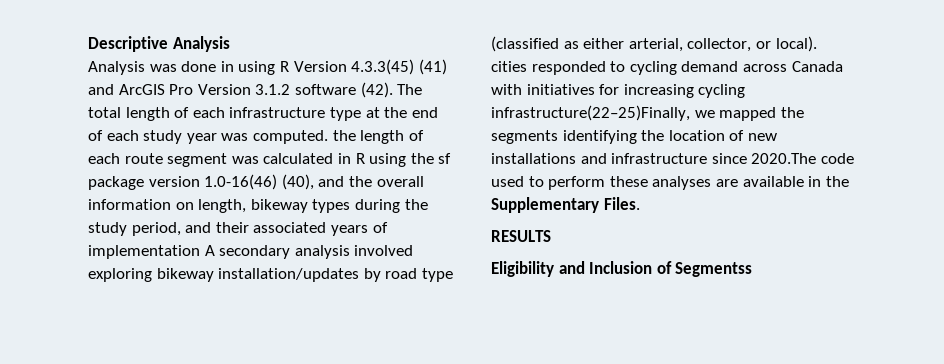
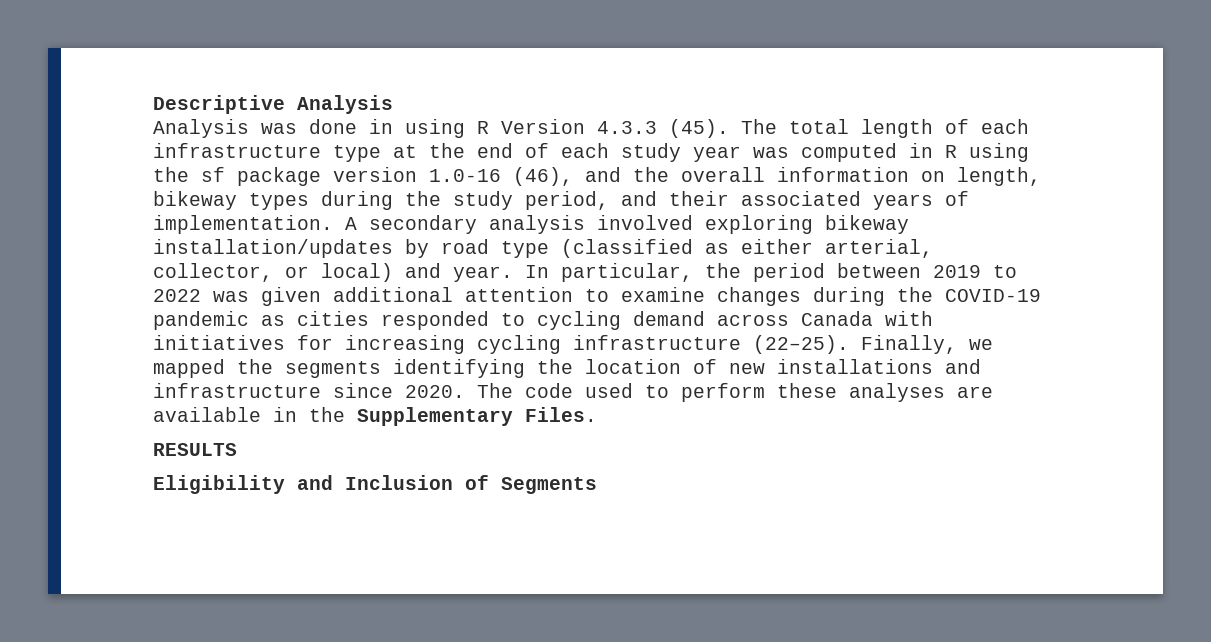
- Analysis was done in using R Version 4.3.3(45) (41) and ArcGIS Pro Version 3.1.2 software (42).
+ Analysis was done in using R Version 4.3.3 (45).
- The total length of each infrastructure type at the end of each study year was computed. the length of each route segment was calculated in R using the sf package version 1.0-16(46) (40), and the overall information on length, bikeway types during the study period, and their associated years of implementation A secondary analysis involved exploring bikeway installation/updates by road type (classified as either arterial, collector, or local). cities responded to cycling demand across Canada with initiatives for increasing cycling infrastructure(22–25)Finally, we mapped the segments identifying the location of new installations and infrastructure since 2020.The code used to perform these analyses are available in the Supplementary Files.
+ The total length of each infrastructure type at the end of each study year was computed in R using the sf package version 1.0-16 (46), and the overall information on length, bikeway types during the study period, and their associated years of implementation. A secondary analysis involved exploring bikeway installation/updates by road type (classified as either arterial, collector, or local) and year. In particular, the period between 2019 to 2022 was given additional attention to examine changes during the COVID-19 pandemic as cities responded to cycling demand across Canada with initiatives for increasing cycling infrastructure (22–25). Finally, we mapped the segments identifying the location of new installations and infrastructure since 2020. The code used to perform these analyses are available in the Supplementary Files.
- Eligibility and Inclusion of Segmentss
+ Eligibility and Inclusion of Segments

